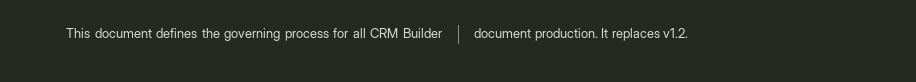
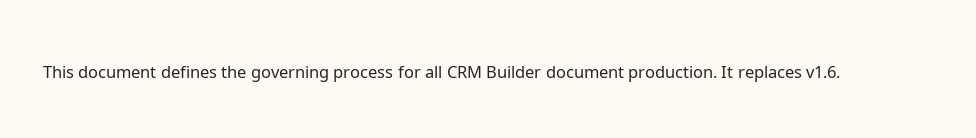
- It replaces v1.2.
+ It replaces v1.6.

